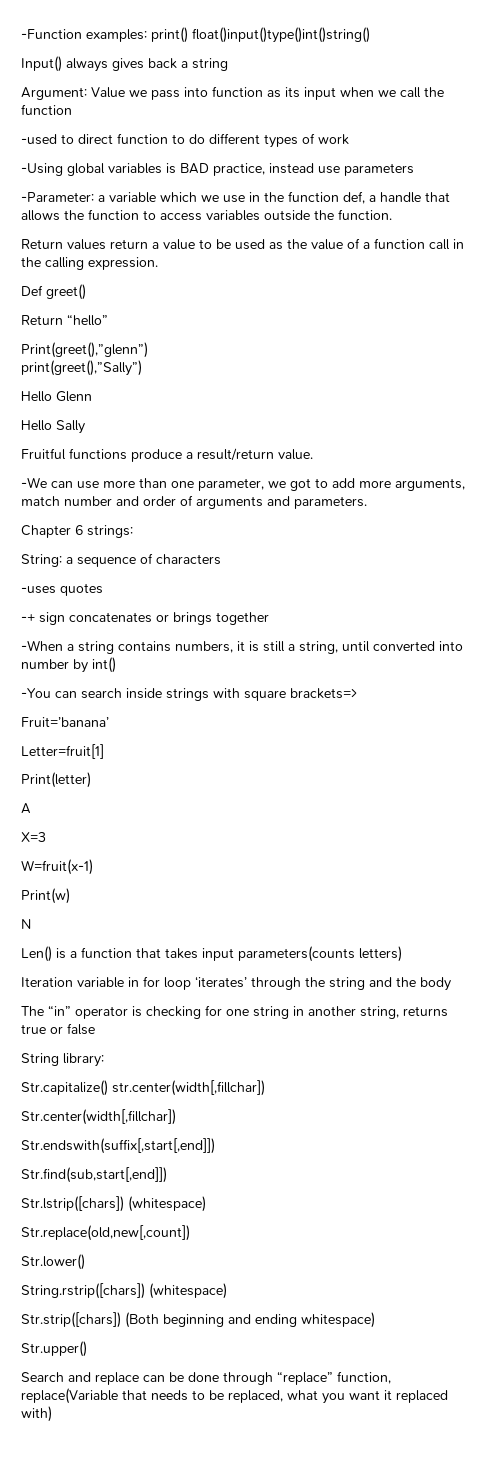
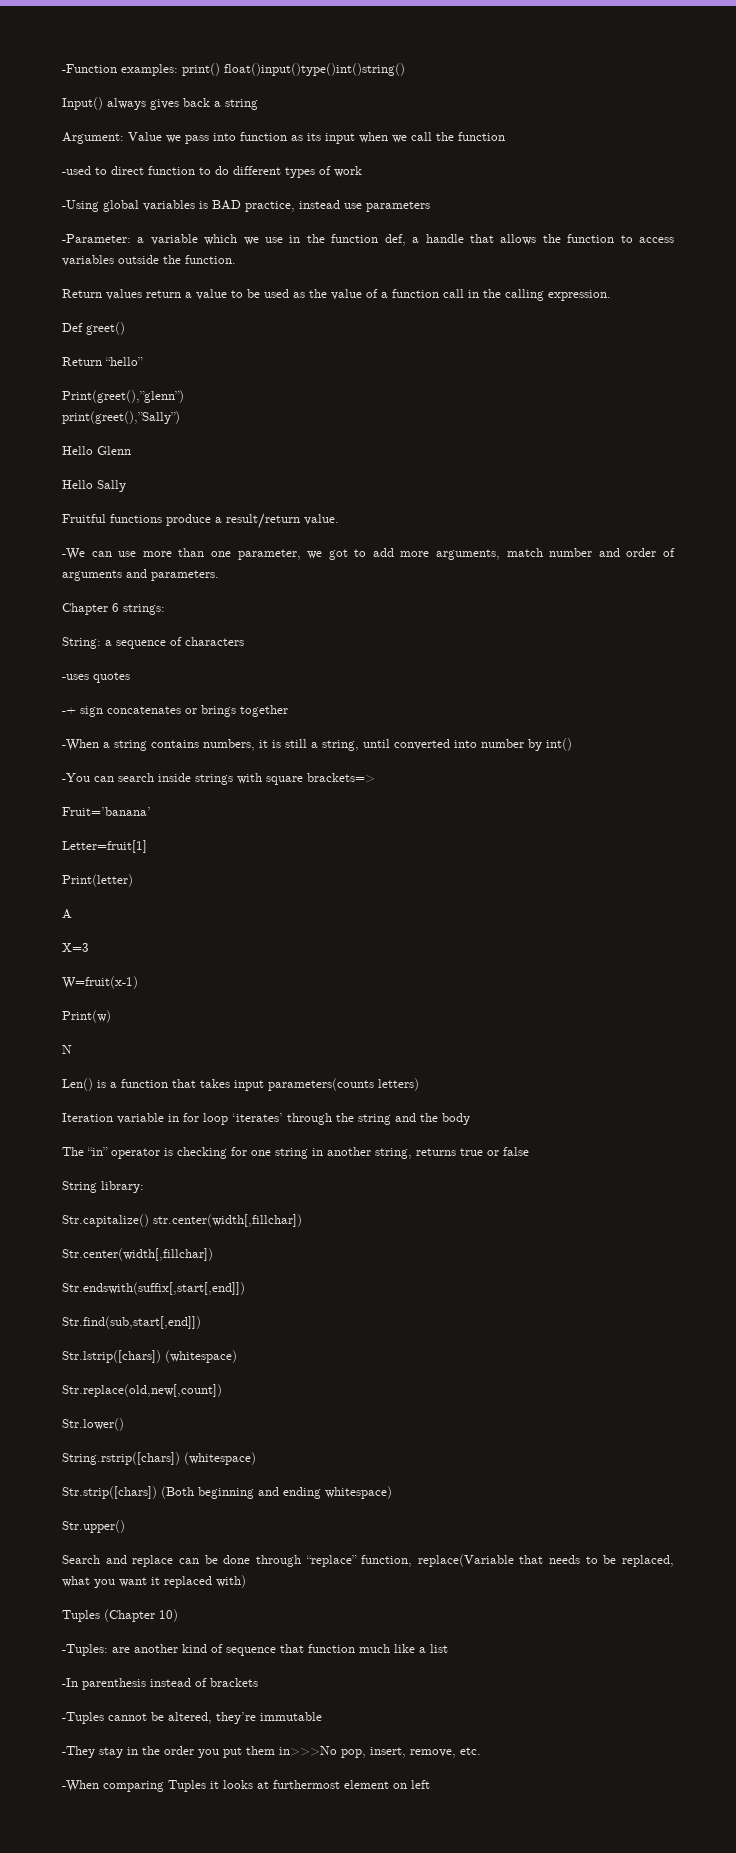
+ Tuples (Chapter 10)
+ -Tuples: are another kind of sequence that function much like a list
+ -In parenthesis instead of brackets
+ -Tuples cannot be altered, they’re immutable
+ -They stay in the order you put them in>>>No pop, insert, remove, etc.
+ -When comparing Tuples it looks at furthermost element on left

